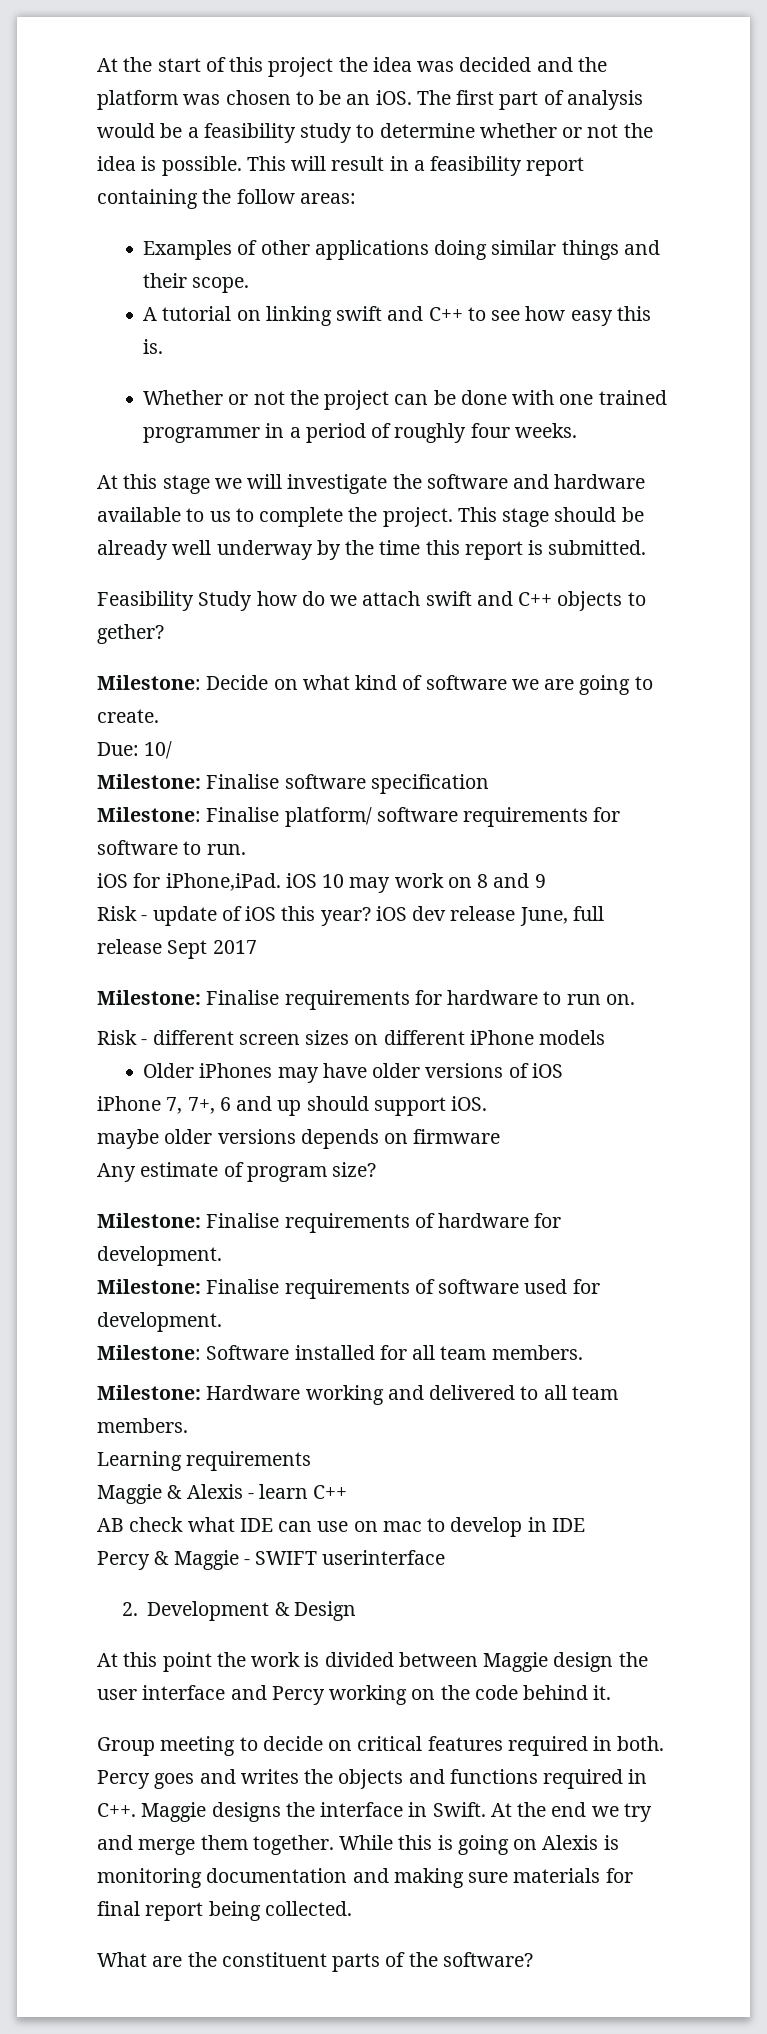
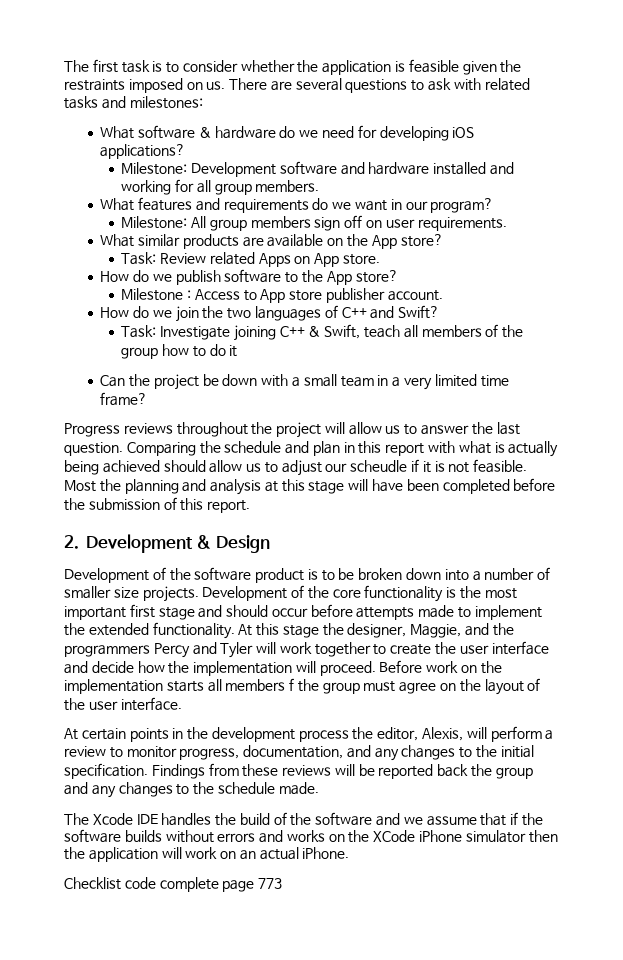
- At the start of this project the idea was decided and the platform was chosen to be an iOS. The first part of analysis would be a feasibility study to determine whether or not the idea is possible. This will result in a feasibility report containing the follow areas:
- Examples of other applications doing similar things and their scope.
- A tutorial on linking swift and C++ to see how easy this is.
- Whether or not the project can be done with one trained programmer in a period of roughly four weeks.
- At this stage we will investigate the software and hardware available to us to complete the project. This stage should be already well underway by the time this report is submitted.
- Feasibility Study how do we attach swift and C++ objects to gether?
- Milestone: Decide on what kind of software we are going to create.
- Due: 10/
- Milestone: Finalise software specification
- Milestone: Finalise platform/ software requirements for software to run.
- iOS for iPhone,iPad. iOS 10 may work on 8 and 9
- Risk - update of iOS this year? iOS dev release June, full release Sept 2017
- Milestone: Finalise requirements for hardware to run on.
- Risk - different screen sizes on different iPhone models
- Older iPhones may have older versions of iOS
- iPhone 7, 7+, 6 and up should support iOS.
- maybe older versions depends on firmware
- Any estimate of program size?
- Milestone: Finalise requirements of hardware for development.
- Milestone: Finalise requirements of software used for development.
- Milestone: Software installed for all team members.
- Milestone: Hardware working and delivered to all team members.
- Learning requirements
- Maggie & Alexis - learn C++
- AB check what IDE can use on mac to develop in IDE
- Percy & Maggie - SWIFT userinterface
+ The first task is to consider whether the application is feasible given the restraints imposed on us. There are several questions to ask with related tasks and milestones:
+ What software & hardware do we need for developing iOS applications?
+ Milestone: Development software and hardware installed and working for all group members.
+ What features and requirements do we want in our program?
+ Milestone: All group members sign off on user requirements.
+ What similar products are available on the App store?
+ Task: Review related Apps on App store.
+ How do we publish software to the App store?
+ Milestone : Access to App store publisher account.
+ How do we join the two languages of C++ and Swift?
+ Task: Investigate joining C++ & Swift, teach all members of the group how to do it
+ Can the project be down with a small team in a very limited time frame?
+ Progress reviews throughout the project will allow us to answer the last question. Comparing the schedule and plan in this report with what is actually being achieved should allow us to adjust our scheudle if it is not feasible. Most the planning and analysis at this stage will have been completed before the submission of this report.
  2. Development & Design
- At this point the work is divided between Maggie design the user interface and Percy working on the code behind it.
- Group meeting to decide on critical features required in both. Percy goes and writes the objects and functions required in C++. Maggie designs the interface in Swift. At the end we try and merge them together. While this is going on Alexis is monitoring documentation and making sure materials for final report being collected.
- What are the constituent parts of the software?
+ Development of the software product is to be broken down into a number of smaller size projects. Development of the core functionality is the most important first stage and should occur before attempts made to implement the extended functionality. At this stage the designer, Maggie, and the programmers Percy and Tyler will work together to create the user interface and decide how the implementation will proceed. Before work on the implementation starts all members f the group must agree on the layout of the user interface.
+ At certain points in the development process the editor, Alexis, will perform a review to monitor progress, documentation, and any changes to the initial specification. Findings from these reviews will be reported back the group and any changes to the schedule made.
+ The Xcode IDE handles the build of the software and we assume that if the software builds without errors and works on the XCode iPhone simulator then the application will work on an actual iPhone.
+ Checklist code complete page 773

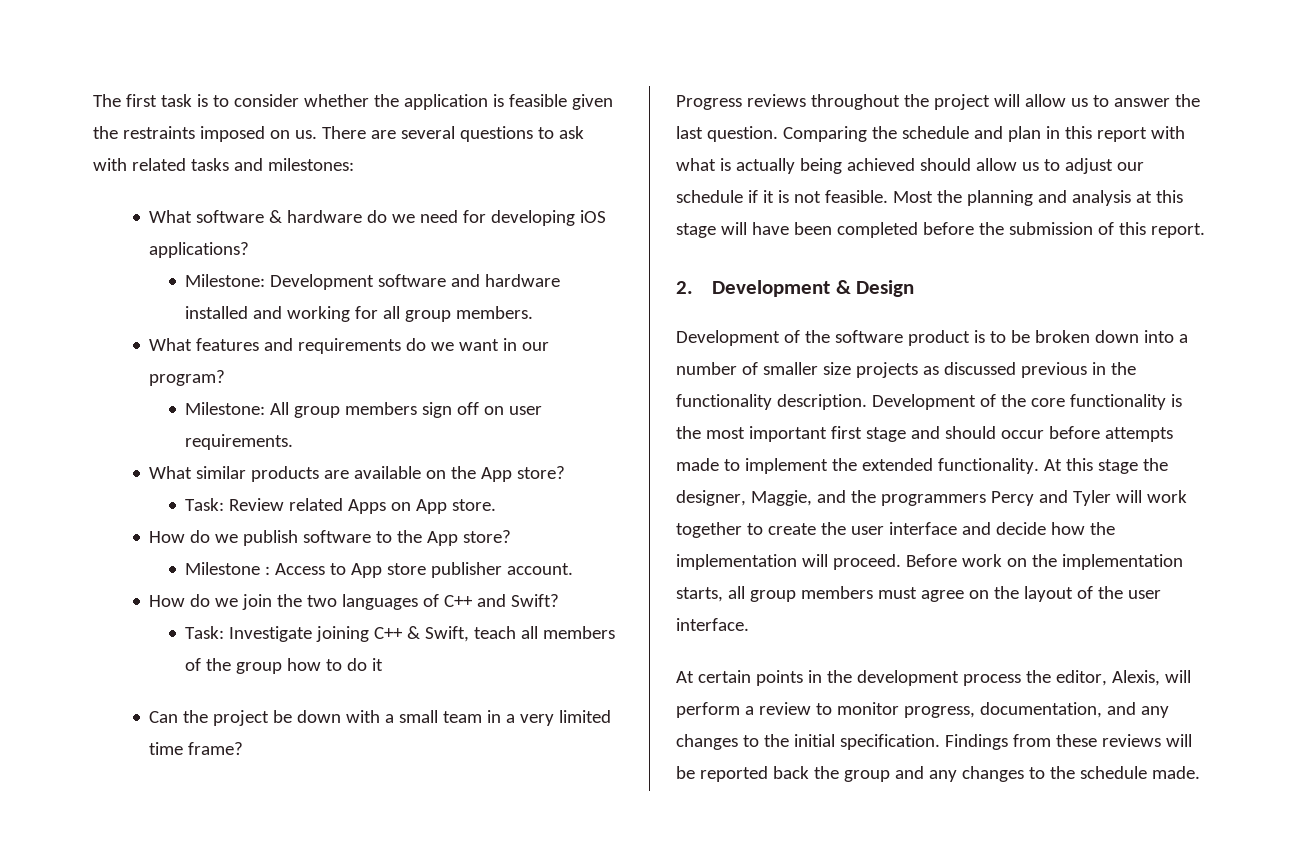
- Comparing the schedule and plan in this report with what is actually being achieved should allow us to adjust our scheudle if it is not feasible.
+ Comparing the schedule and plan in this report with what is actually being achieved should allow us to adjust our schedule if it is not feasible.
- Development of the software product is to be broken down into a number of smaller size projects.
+ Development of the software product is to be broken down into a number of smaller size projects as discussed previous in the functionality description.
- Before work on the implementation starts all members f the group must agree on the layout of the user interface.
+ Before work on the implementation starts, all group members must agree on the layout of the user interface.
- The Xcode IDE handles the build of the software and we assume that if the software builds without errors and works on the XCode iPhone simulator then the application will work on an actual iPhone.
- Checklist code complete page 773

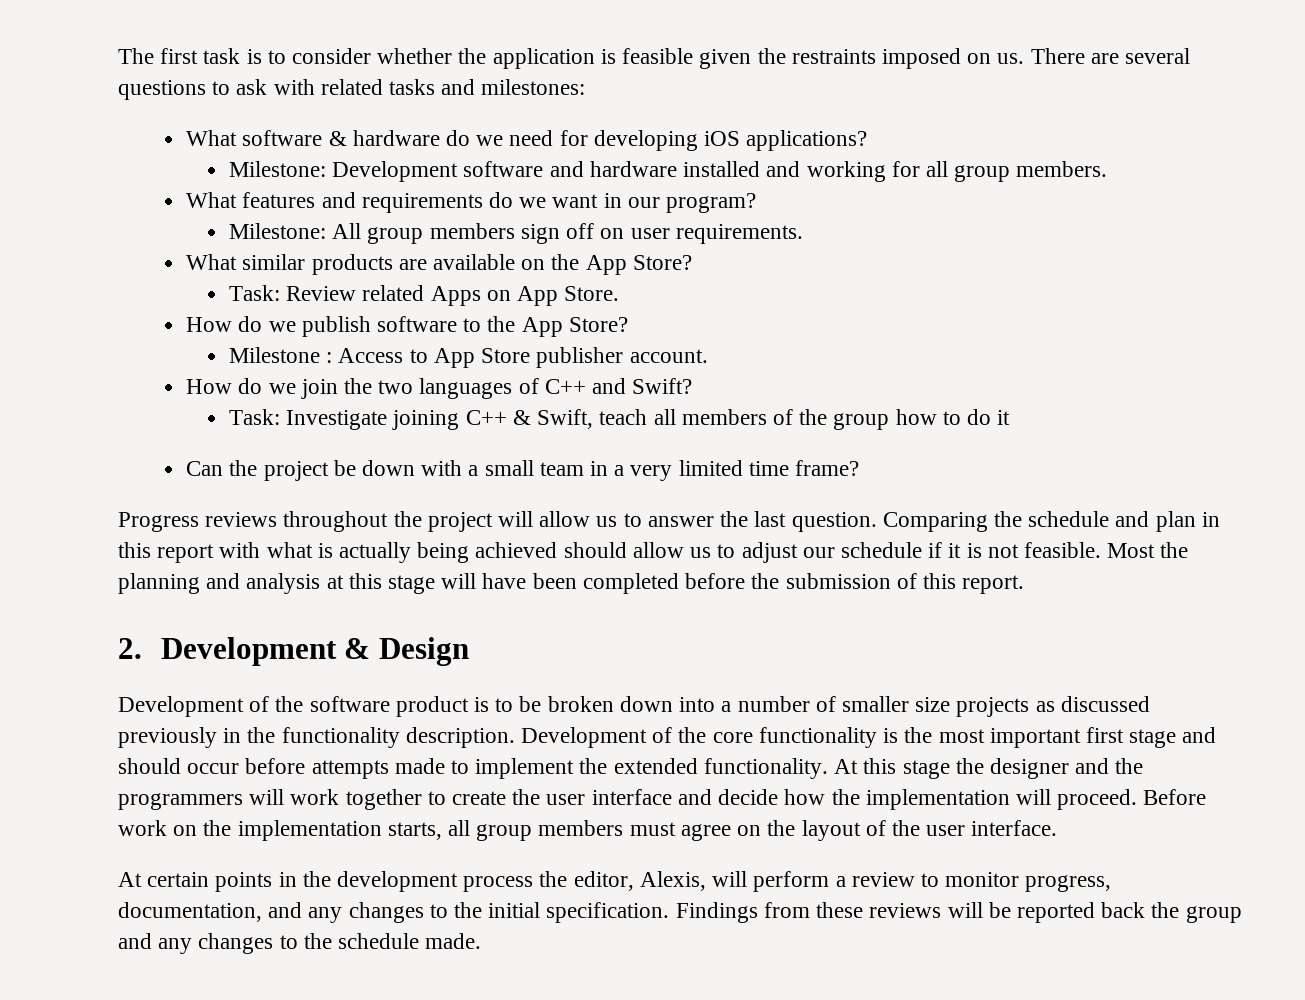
- What similar products are available on the App store?
+ What similar products are available on the App Store?
- Task: Review related Apps on App store.
+ Task: Review related Apps on App Store.
- How do we publish software to the App store?
+ How do we publish software to the App Store?
- Milestone : Access to App store publisher account.
+ Milestone : Access to App Store publisher account.
- Development of the software product is to be broken down into a number of smaller size projects as discussed previous in the functionality description.
+ Development of the software product is to be broken down into a number of smaller size projects as discussed previously in the functionality description.
- At this stage the designer, Maggie, and the programmers Percy and Tyler will work together to create the user interface and decide how the implementation will proceed.
+ At this stage the designer and the programmers will work together to create the user interface and decide how the implementation will proceed.

